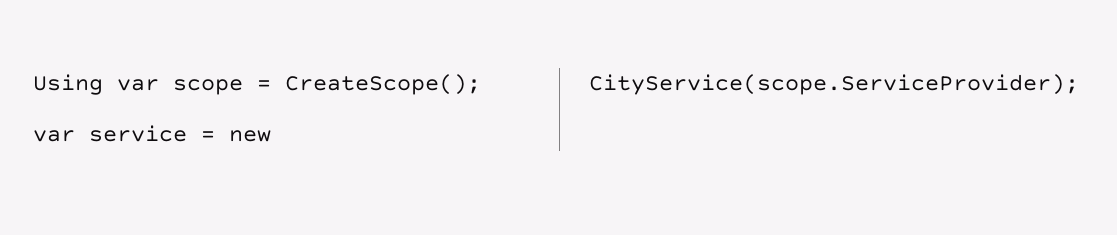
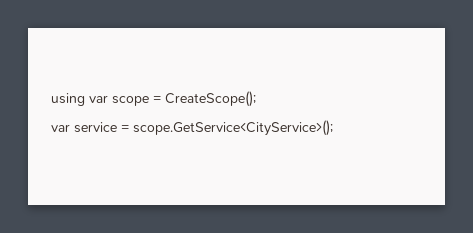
- Using var scope = CreateScope();
+ using var scope = CreateScope();
- var service = new CityService(scope.ServiceProvider);
+ var service = scope.GetService<CityService>();

